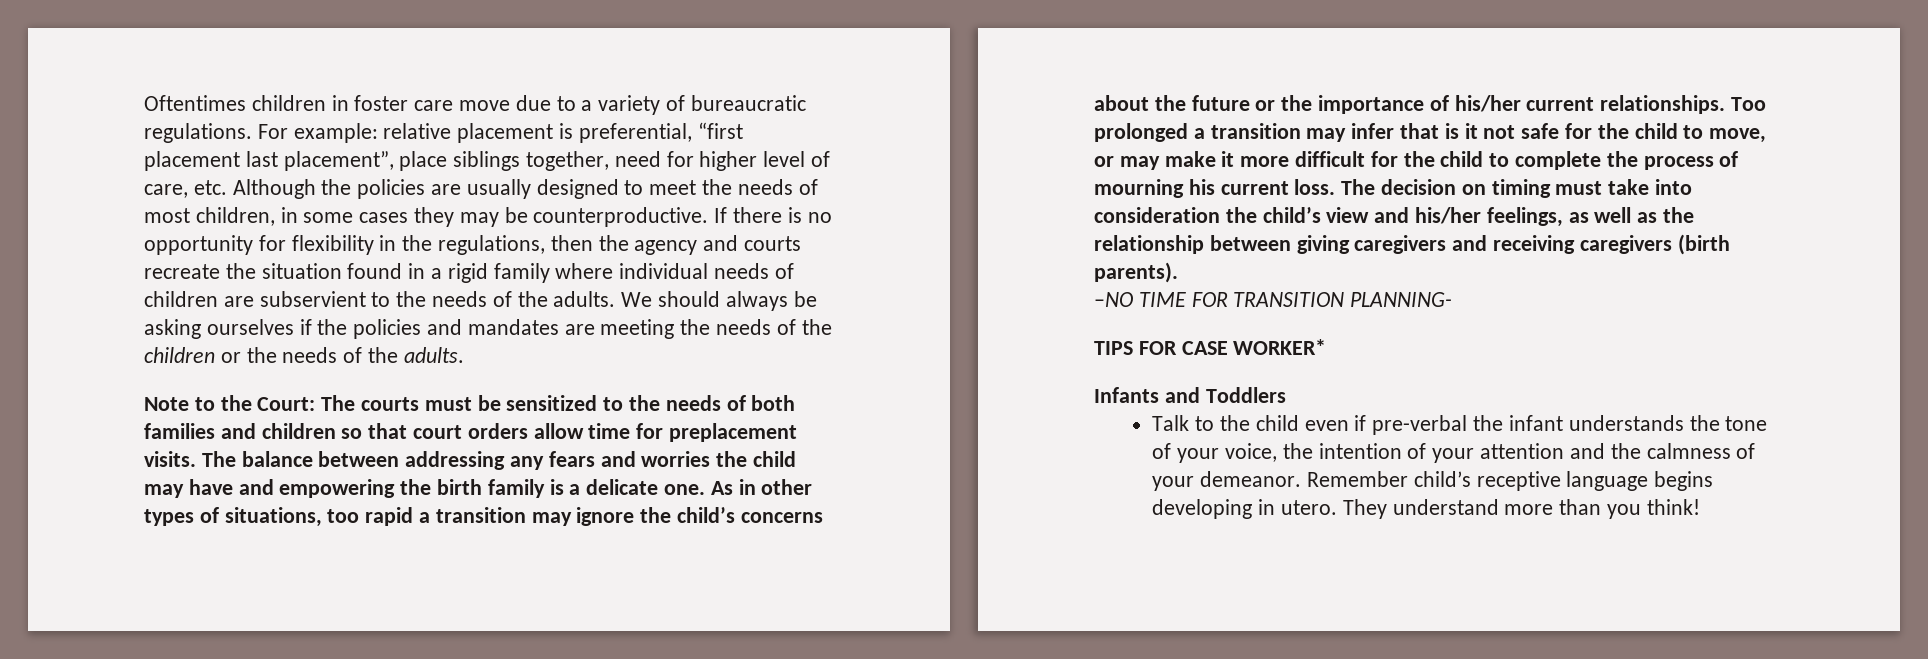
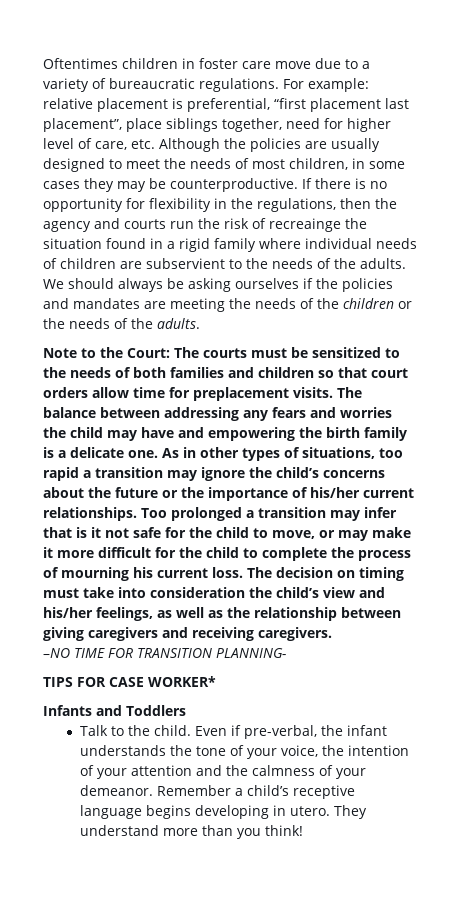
- If there is no opportunity for flexibility in the regulations, then the agency and courts recreate the situation found in a rigid family where individual needs of children are subservient to the needs of the adults.
+ If there is no opportunity for flexibility in the regulations, then the agency and courts run the risk of recreainge the situation found in a rigid family where individual needs of children are subservient to the needs of the adults.
- The decision on timing must take into consideration the child’s view and his/her feelings, as well as the relationship between giving caregivers and receiving caregivers (birth parents).
+ The decision on timing must take into consideration the child’s view and his/her feelings, as well as the relationship between giving caregivers and receiving caregivers.
- Talk to the child even if pre-verbal the infant understands the tone of your voice, the intention of your attention and the calmness of your demeanor.
+ Talk to the child. Even if pre-verbal, the infant understands the tone of your voice, the intention of your attention and the calmness of your demeanor.
- Remember child’s receptive language begins developing in utero.
+ Remember a child’s receptive language begins developing in utero.

